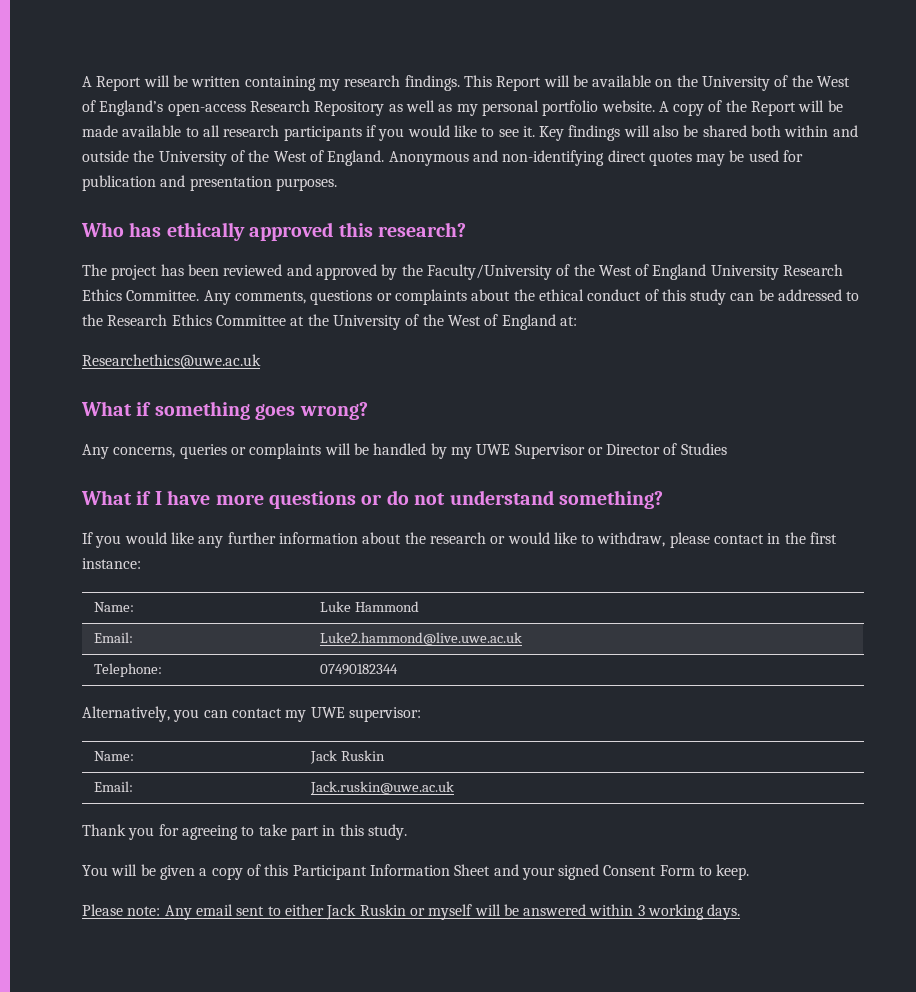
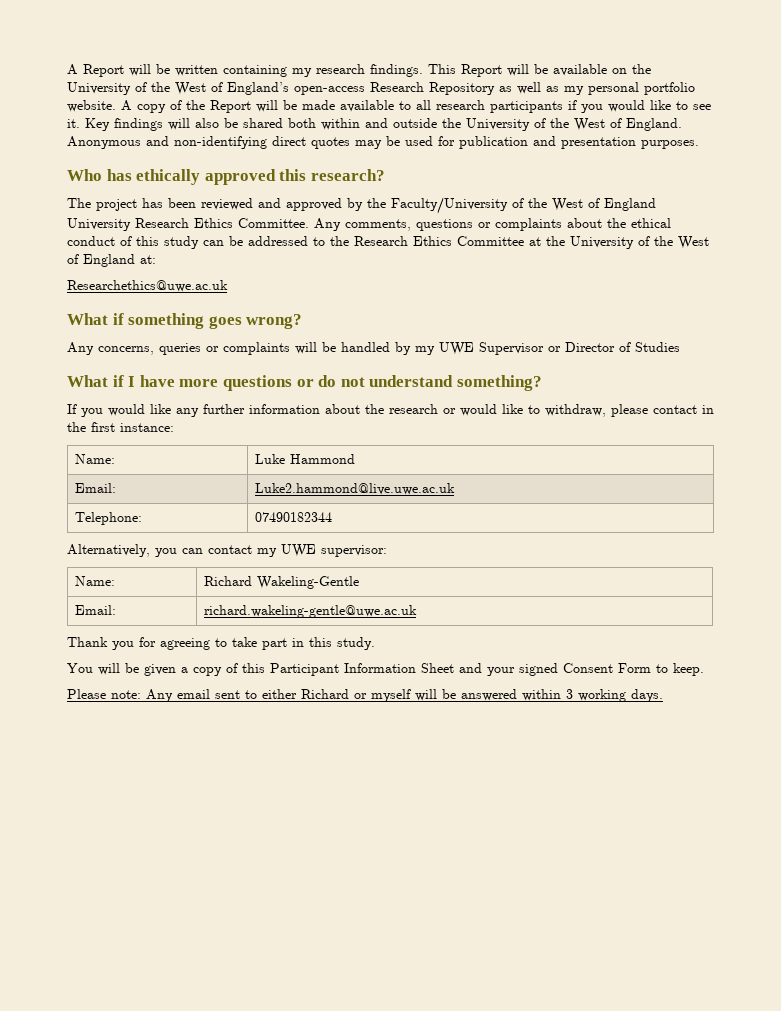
- Name: | Jack Ruskin
- Email: | Jack.ruskin@uwe.ac.uk
+ Name: | Richard Wakeling-Gentle
+ Email: | richard.wakeling-gentle@uwe.ac.uk
- Please note: Any email sent to either Jack Ruskin or myself will be answered within 3 working days.
+ Please note: Any email sent to either Richard or myself will be answered within 3 working days.

